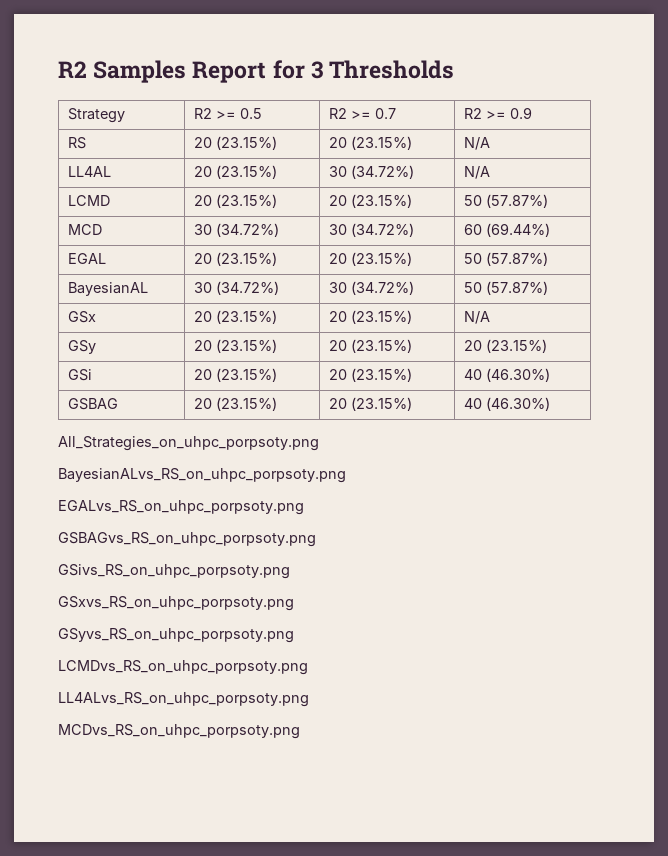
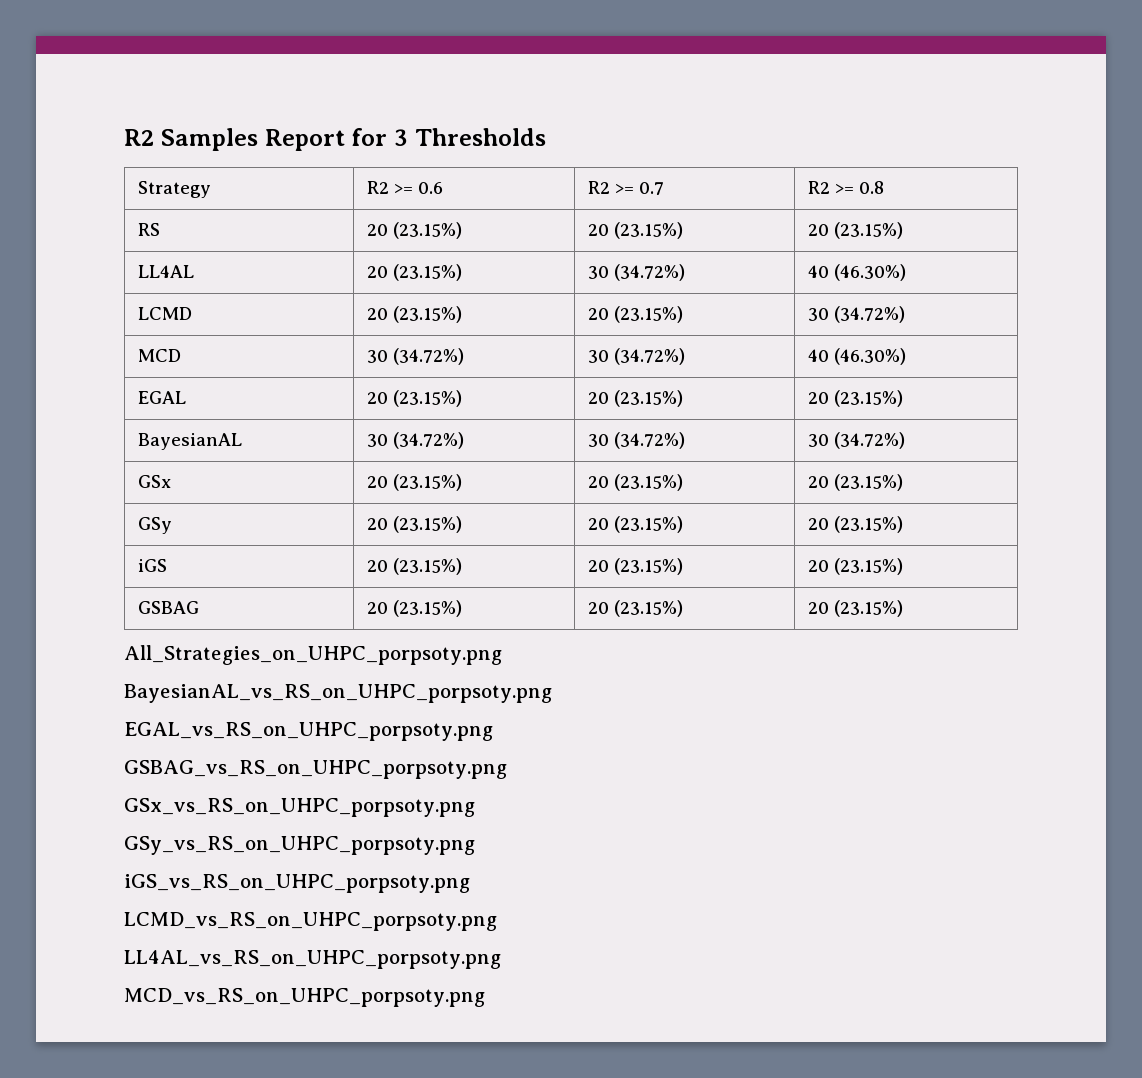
- Strategy | R2 >= 0.5 | R2 >= 0.7 | R2 >= 0.9
+ Strategy | R2 >= 0.6 | R2 >= 0.7 | R2 >= 0.8
- RS | 20 (23.15%) | 20 (23.15%) | N/A
+ RS | 20 (23.15%) | 20 (23.15%) | 20 (23.15%)
- LL4AL | 20 (23.15%) | 30 (34.72%) | N/A
+ LL4AL | 20 (23.15%) | 30 (34.72%) | 40 (46.30%)
- LCMD | 20 (23.15%) | 20 (23.15%) | 50 (57.87%)
+ LCMD | 20 (23.15%) | 20 (23.15%) | 30 (34.72%)
- MCD | 30 (34.72%) | 30 (34.72%) | 60 (69.44%)
+ MCD | 30 (34.72%) | 30 (34.72%) | 40 (46.30%)
- EGAL | 20 (23.15%) | 20 (23.15%) | 50 (57.87%)
+ EGAL | 20 (23.15%) | 20 (23.15%) | 20 (23.15%)
- BayesianAL | 30 (34.72%) | 30 (34.72%) | 50 (57.87%)
+ BayesianAL | 30 (34.72%) | 30 (34.72%) | 30 (34.72%)
- GSx | 20 (23.15%) | 20 (23.15%) | N/A
+ GSx | 20 (23.15%) | 20 (23.15%) | 20 (23.15%)
- GSi | 20 (23.15%) | 20 (23.15%) | 40 (46.30%)
+ iGS | 20 (23.15%) | 20 (23.15%) | 20 (23.15%)
- GSBAG | 20 (23.15%) | 20 (23.15%) | 40 (46.30%)
- All_Strategies_on_uhpc_porpsoty.png
- BayesianALvs_RS_on_uhpc_porpsoty.png
- EGALvs_RS_on_uhpc_porpsoty.png
- GSBAGvs_RS_on_uhpc_porpsoty.png
- GSivs_RS_on_uhpc_porpsoty.png
- GSxvs_RS_on_uhpc_porpsoty.png
- GSyvs_RS_on_uhpc_porpsoty.png
- LCMDvs_RS_on_uhpc_porpsoty.png
- LL4ALvs_RS_on_uhpc_porpsoty.png
- MCDvs_RS_on_uhpc_porpsoty.png
+ GSBAG | 20 (23.15%) | 20 (23.15%) | 20 (23.15%)
+ All_Strategies_on_UHPC_porpsoty.png
+ BayesianAL_vs_RS_on_UHPC_porpsoty.png
+ EGAL_vs_RS_on_UHPC_porpsoty.png
+ GSBAG_vs_RS_on_UHPC_porpsoty.png
+ GSx_vs_RS_on_UHPC_porpsoty.png
+ GSy_vs_RS_on_UHPC_porpsoty.png
+ iGS_vs_RS_on_UHPC_porpsoty.png
+ LCMD_vs_RS_on_UHPC_porpsoty.png
+ LL4AL_vs_RS_on_UHPC_porpsoty.png
+ MCD_vs_RS_on_UHPC_porpsoty.png

